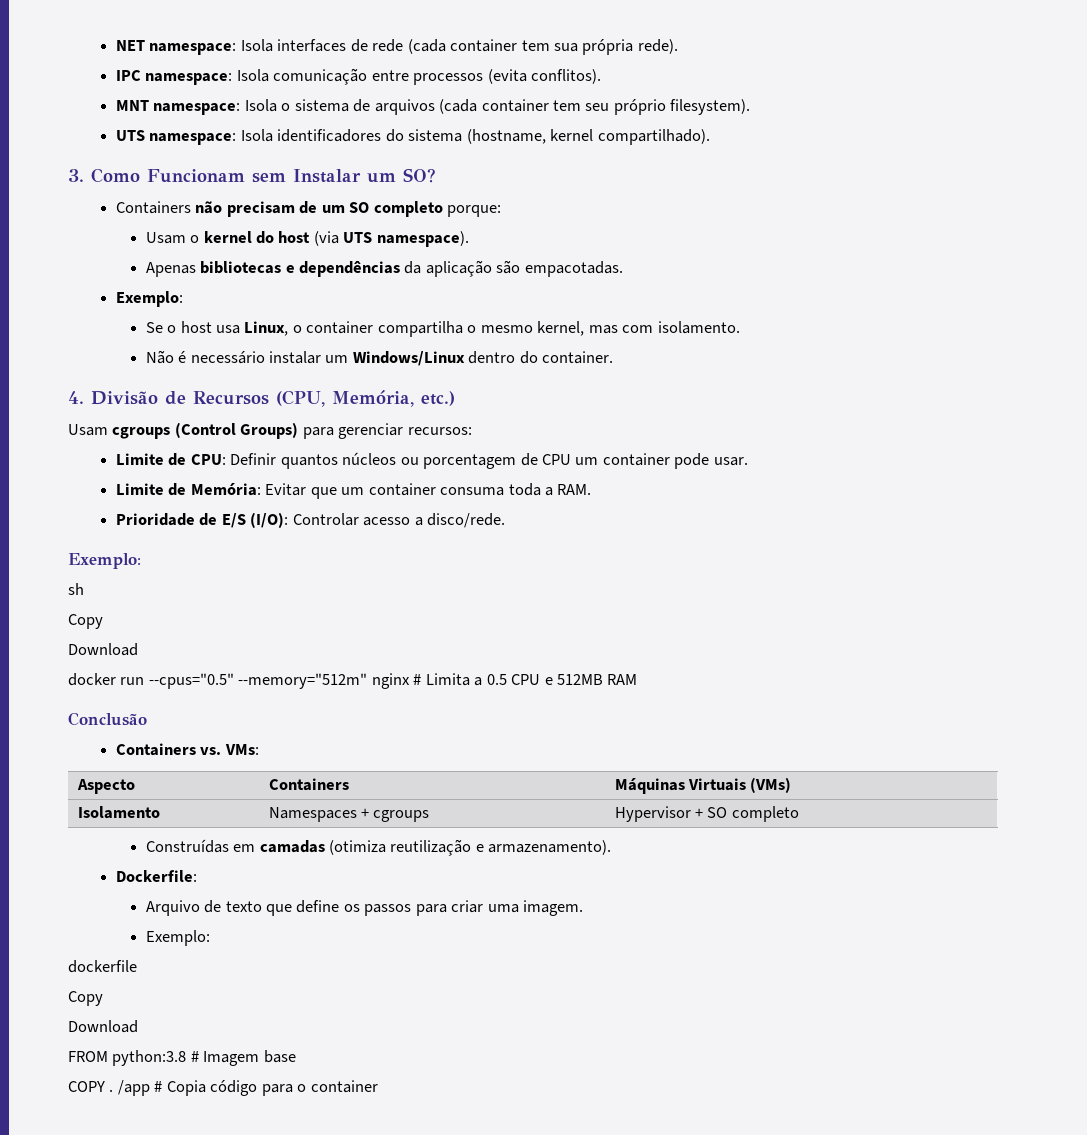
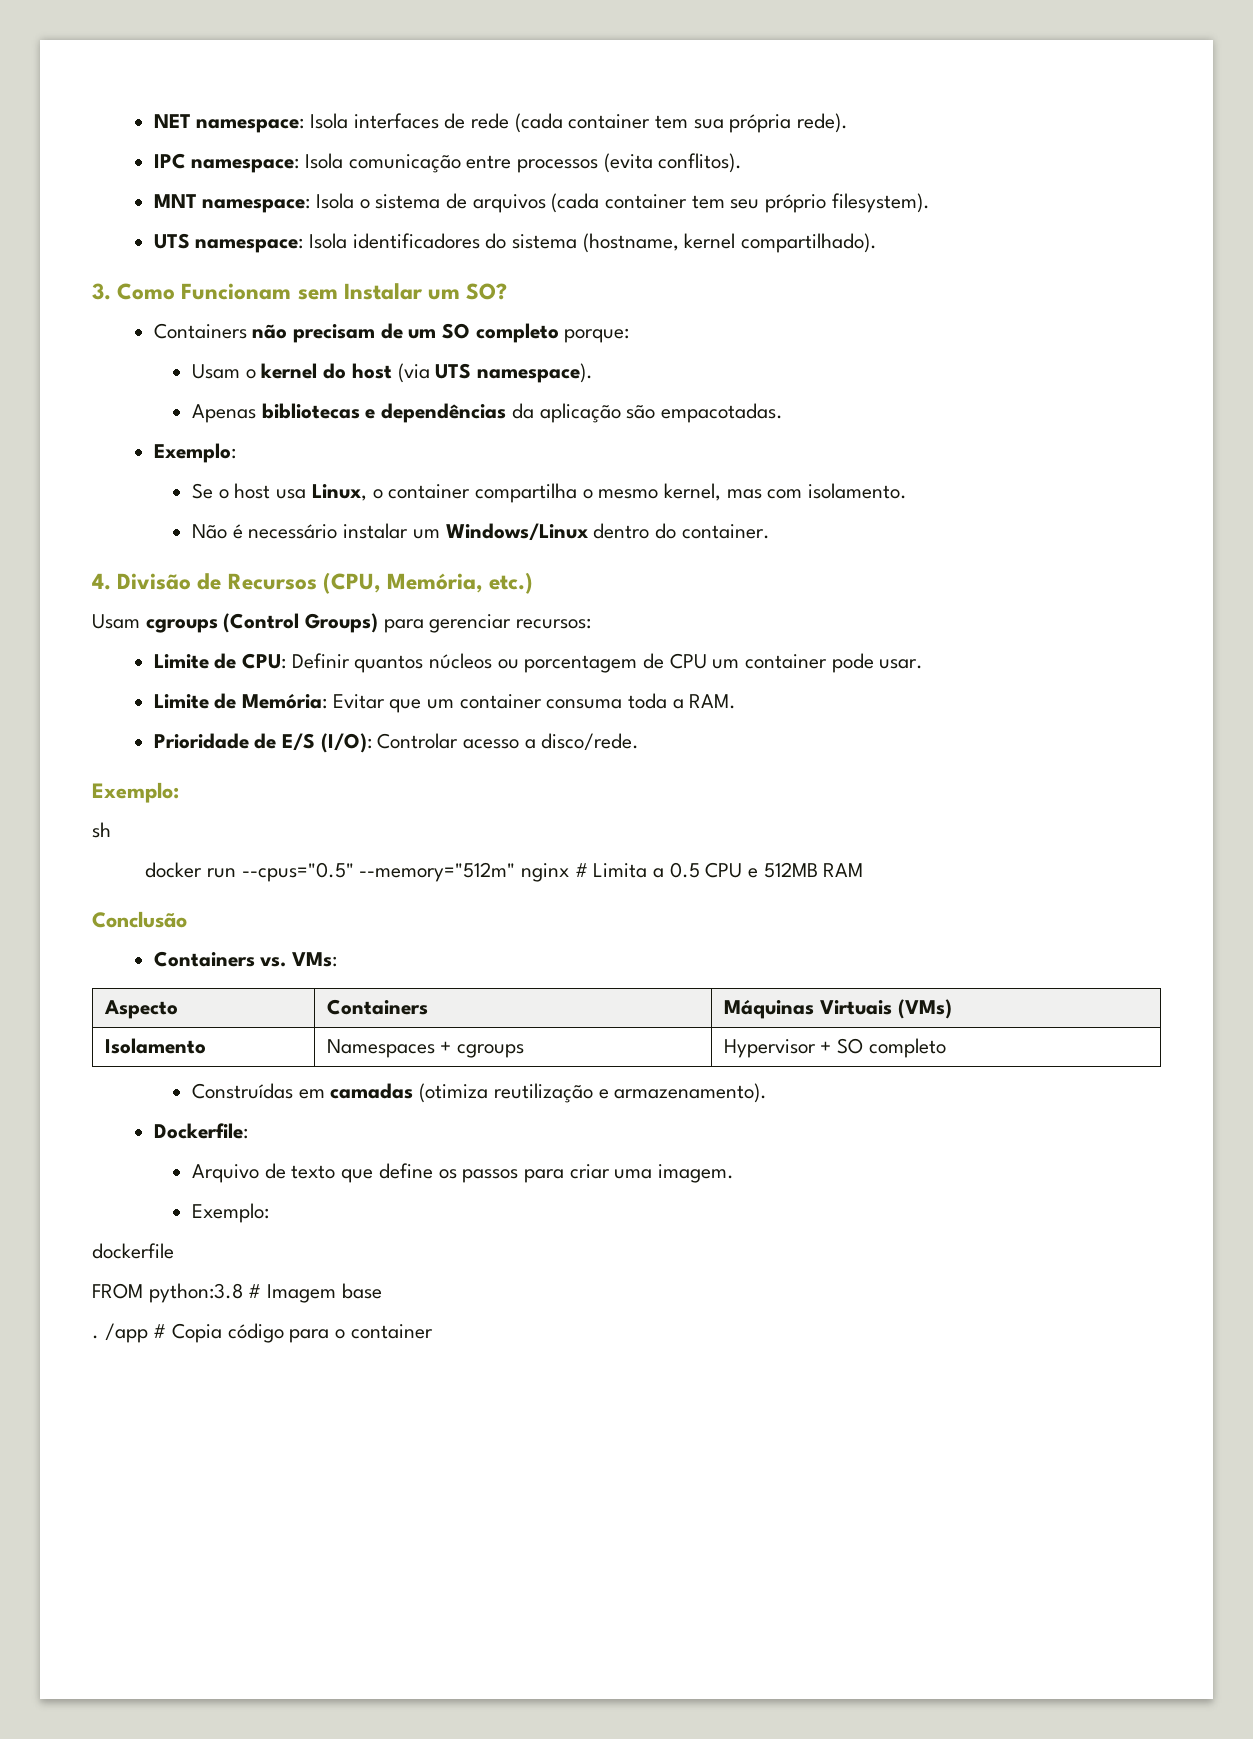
  sh
- Copy
- Download
  dockerfile
- Copy
- Download
- COPY .
+ .

